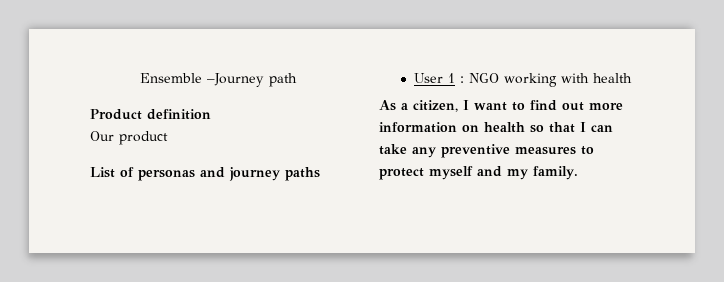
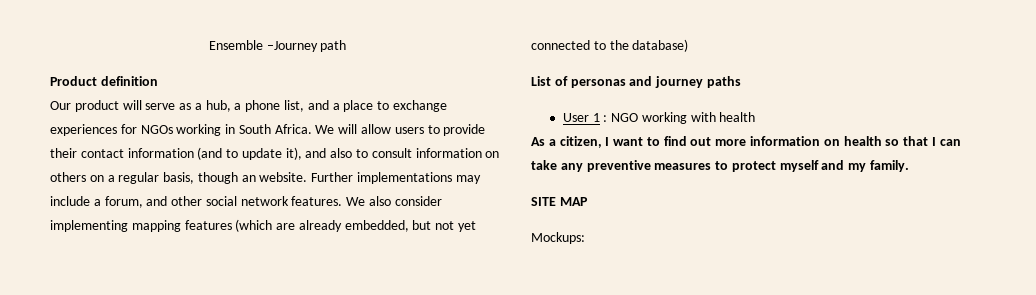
- Our product
+ Our product will serve as a hub, a phone list, and a place to exchange experiences for NGOs working in South Africa. We will allow users to provide their contact information (and to update it), and also to consult information on others on a regular basis, though an website. Further implementations may include a forum, and other social network features. We also consider implementing mapping features (which are already embedded, but not yet connected to the database)
+ SITE MAP
+ Mockups:

